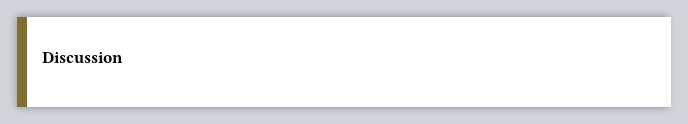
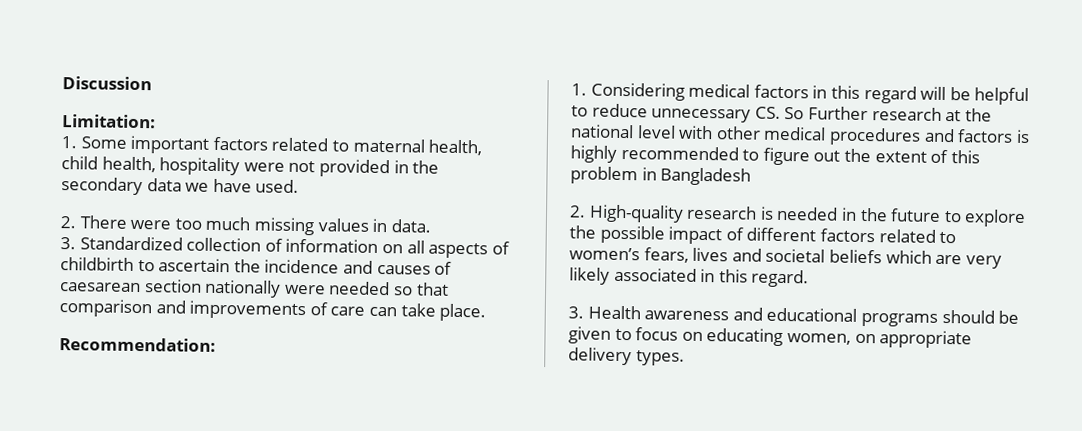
+ Limitation:
+ 1. Some important factors related to maternal health, child health, hospitality were not provided in the secondary data we have used.
+ 2. There were too much missing values in data.
+ 3. Standardized collection of information on all aspects of childbirth to ascertain the incidence and causes of caesarean section nationally were needed so that comparison and improvements of care can take place.
+ Recommendation:
+ 1. Considering medical factors in this regard will be helpful to reduce unnecessary CS. So Further research at the national level with other medical procedures and factors is highly recommended to figure out the extent of this problem in Bangladesh
+ 2. High-quality research is needed in the future to explore the possible impact of different factors related to women’s fears, lives and societal beliefs which are very likely associated in this regard.
+ 3. Health awareness and educational programs should be given to focus on educating women, on appropriate delivery types.

